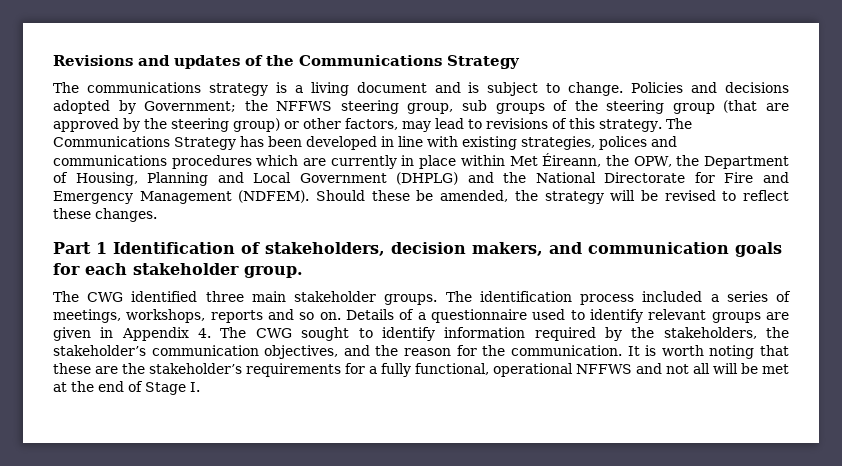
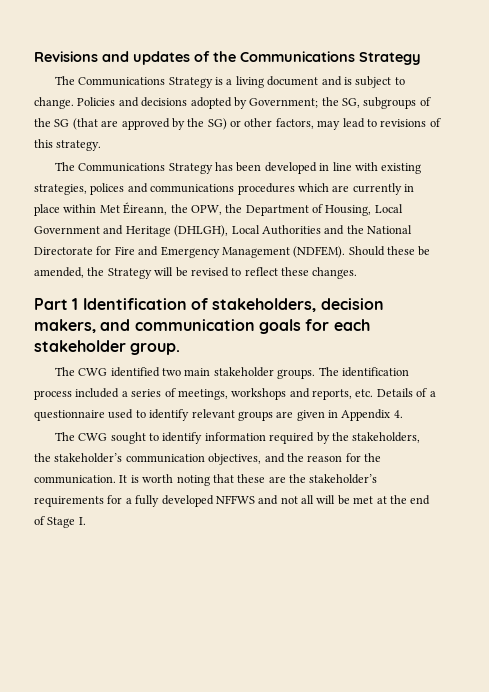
- The communications strategy is a living document and is subject to change.
+ The Communications Strategy is a living document and is subject to change.
- the NFFWS steering group, sub groups of the steering group (that are approved by the steering group) or other factors, may lead to revisions of this strategy. The Communications Strategy has been developed in line with existing strategies, polices and communications procedures which are currently in place within Met Éireann, the OPW, the Department of Housing, Planning and Local Government (DHPLG) and the National Directorate for Fire and Emergency Management (NDFEM).
+ the SG, subgroups of the SG (that are approved by the SG) or other factors, may lead to revisions of this strategy.
+ The Communications Strategy has been developed in line with existing strategies, polices and communications procedures which are currently in place within Met Éireann, the OPW, the Department of Housing, Local Government and Heritage (DHLGH), Local Authorities and the National Directorate for Fire and Emergency Management (NDFEM).
- Should these be amended, the strategy will be revised to reflect these changes.
+ Should these be amended, the Strategy will be revised to reflect these changes.
- The CWG identified three main stakeholder groups.
+ The CWG identified two main stakeholder groups.
- The identification process included a series of meetings, workshops, reports and so on. Details of a questionnaire used to identify relevant groups are given in Appendix 4. The CWG sought to identify information required by the stakeholders, the stakeholder’s communication objectives, and the reason for the communication.
+ The identification process included a series of meetings, workshops and reports, etc. Details of a questionnaire used to identify relevant groups are given in Appendix 4.
+ The CWG sought to identify information required by the stakeholders, the stakeholder’s communication objectives, and the reason for the communication.
- It is worth noting that these are the stakeholder’s requirements for a fully functional, operational NFFWS and not all will be met at the end of Stage I.
+ It is worth noting that these are the stakeholder’s requirements for a fully developed NFFWS and not all will be met at the end of Stage I.

